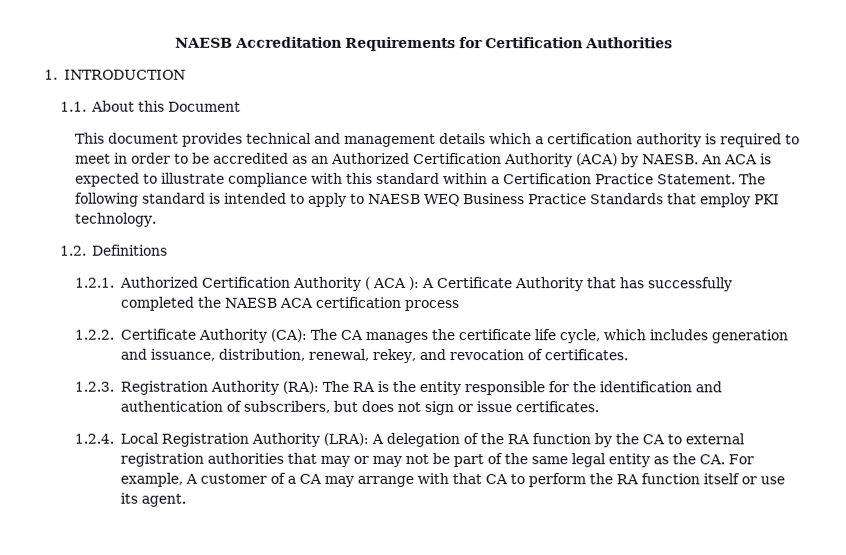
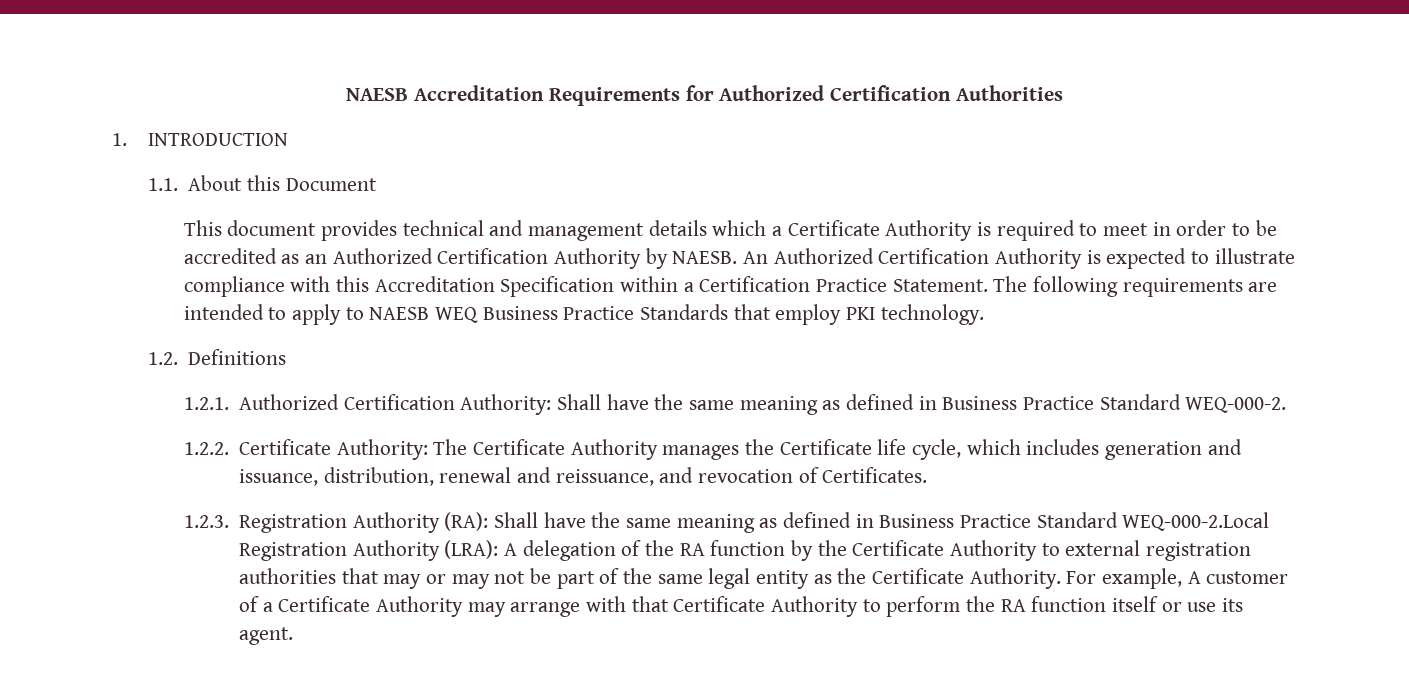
- NAESB Accreditation Requirements for Certification Authorities
+ NAESB Accreditation Requirements for Authorized Certification Authorities
- This document provides technical and management details which a certification authority is required to meet in order to be accredited as an Authorized Certification Authority (ACA) by NAESB.
+ This document provides technical and management details which a Certificate Authority is required to meet in order to be accredited as an Authorized Certification Authority by NAESB.
- An ACA is expected to illustrate compliance with this standard within a Certification Practice Statement.
+ An Authorized Certification Authority is expected to illustrate compliance with this Accreditation Specification within a Certification Practice Statement.
- The following standard is intended to apply to NAESB WEQ Business Practice Standards that employ PKI technology.
+ The following requirements are intended to apply to NAESB WEQ Business Practice Standards that employ PKI technology.
- 1.2.1. Authorized Certification Authority ( ACA ): A Certificate Authority that has successfully completed the NAESB ACA certification process
- 1.2.2. Certificate Authority (CA): The CA manages the certificate life cycle, which includes generation and issuance, distribution, renewal, rekey, and revocation of certificates.
+ 1.2.1. Authorized Certification Authority: Shall have the same meaning as defined in Business Practice Standard WEQ-000-2.
+ 1.2.2. Certificate Authority: The Certificate Authority manages the Certificate life cycle, which includes generation and issuance, distribution, renewal and reissuance, and revocation of Certificates.
- 1.2.3. Registration Authority (RA): The RA is the entity responsible for the identification and authentication of subscribers, but does not sign or issue certificates.
- 1.2.4. Local Registration Authority (LRA): A delegation of the RA function by the CA to external registration authorities that may or may not be part of the same legal entity as the CA. For example, A customer of a CA may arrange with that CA to perform the RA function itself or use its agent.
+ 1.2.3. Registration Authority (RA): Shall have the same meaning as defined in Business Practice Standard WEQ-000-2.Local Registration Authority (LRA): A delegation of the RA function by the Certificate Authority to external registration authorities that may or may not be part of the same legal entity as the Certificate Authority. For example, A customer of a Certificate Authority may arrange with that Certificate Authority to perform the RA function itself or use its agent.

